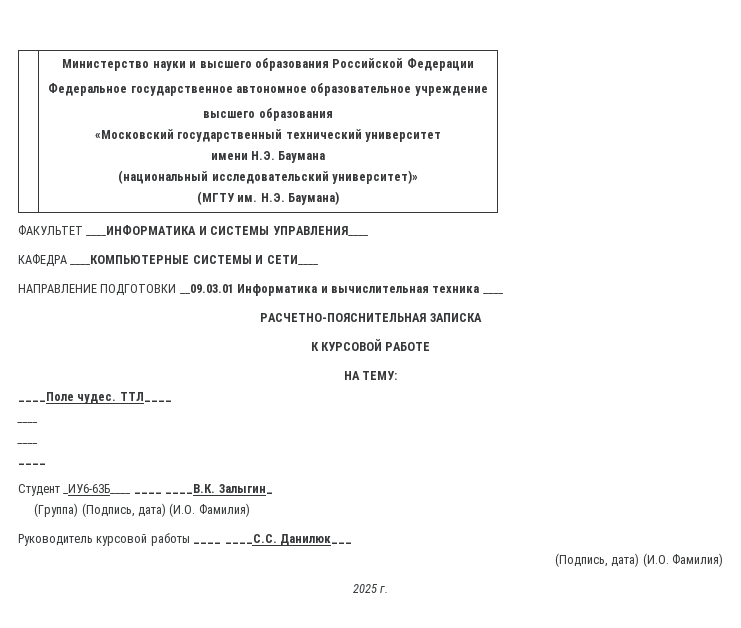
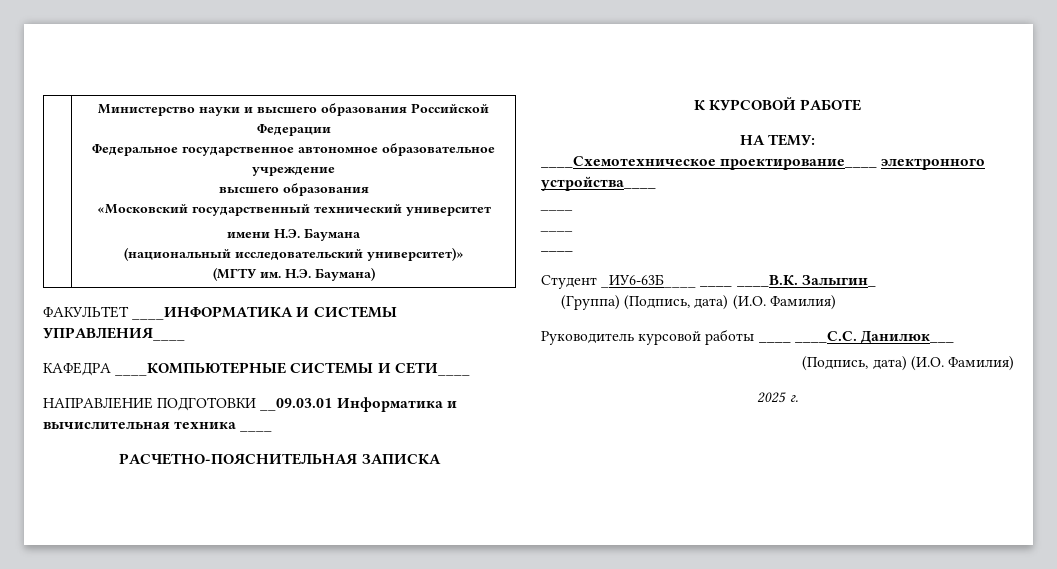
- ____Поле чудес. ТТЛ____
+ ____Схемотехническое проектирование____ электронного устройства____

